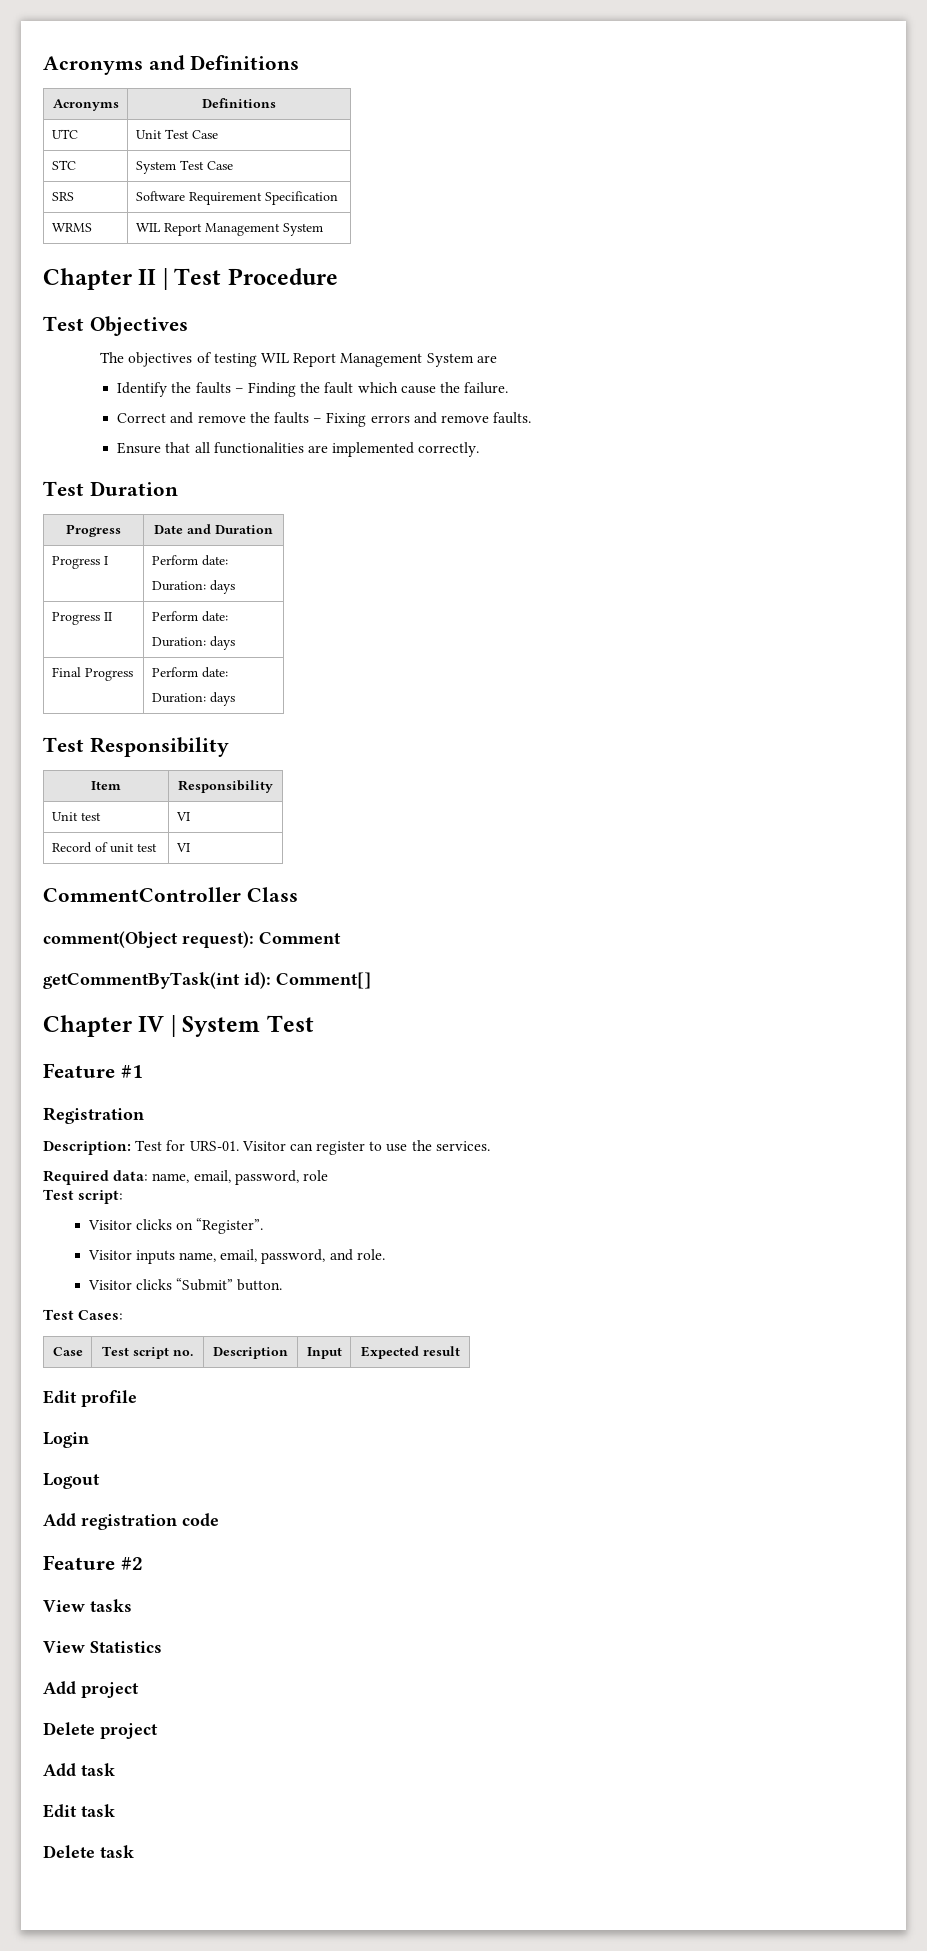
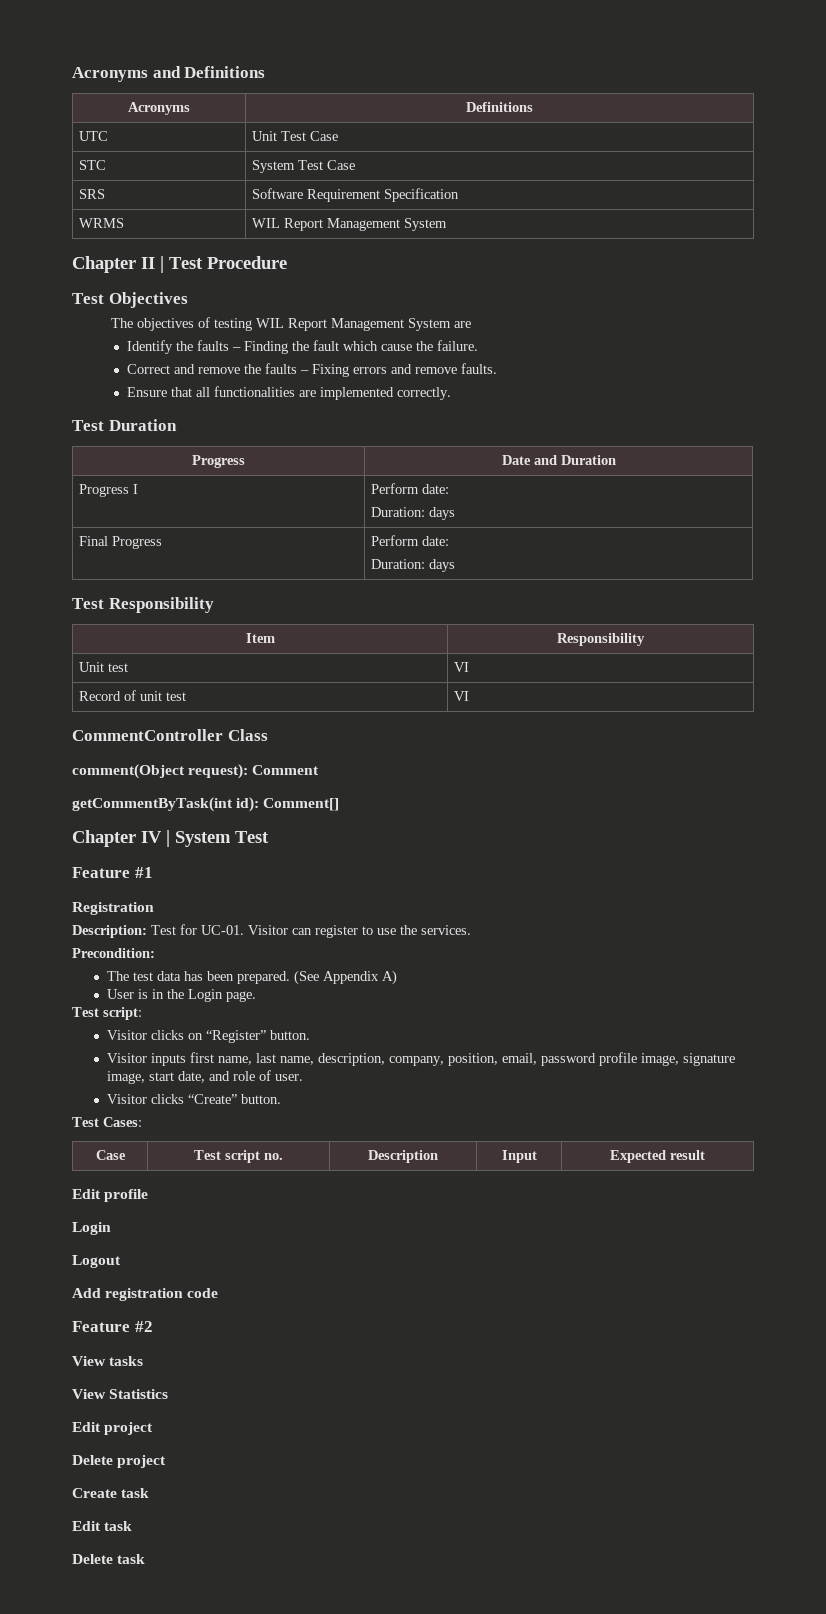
- Progress II | Perform date:
- Duration: days
- Description: Test for URS-01.
+ Description: Test for UC-01.
- Required data: name, email, password, role
+ Precondition:
+ The test data has been prepared. (See Appendix A)
+ User is in the Login page.
- Visitor clicks on “Register”.
+ Visitor clicks on “Register” button.
- Visitor inputs name, email, password, and role.
- Visitor clicks “Submit” button.
+ Visitor inputs first name, last name, description, company, position, email, password profile image, signature image, start date, and role of user.
+ Visitor clicks “Create” button.
- Add project
+ Edit project
- Add task
+ Create task

